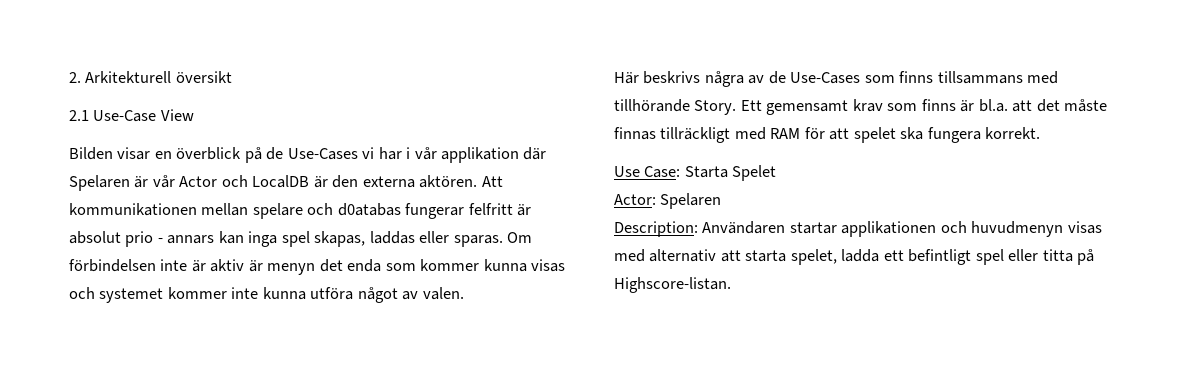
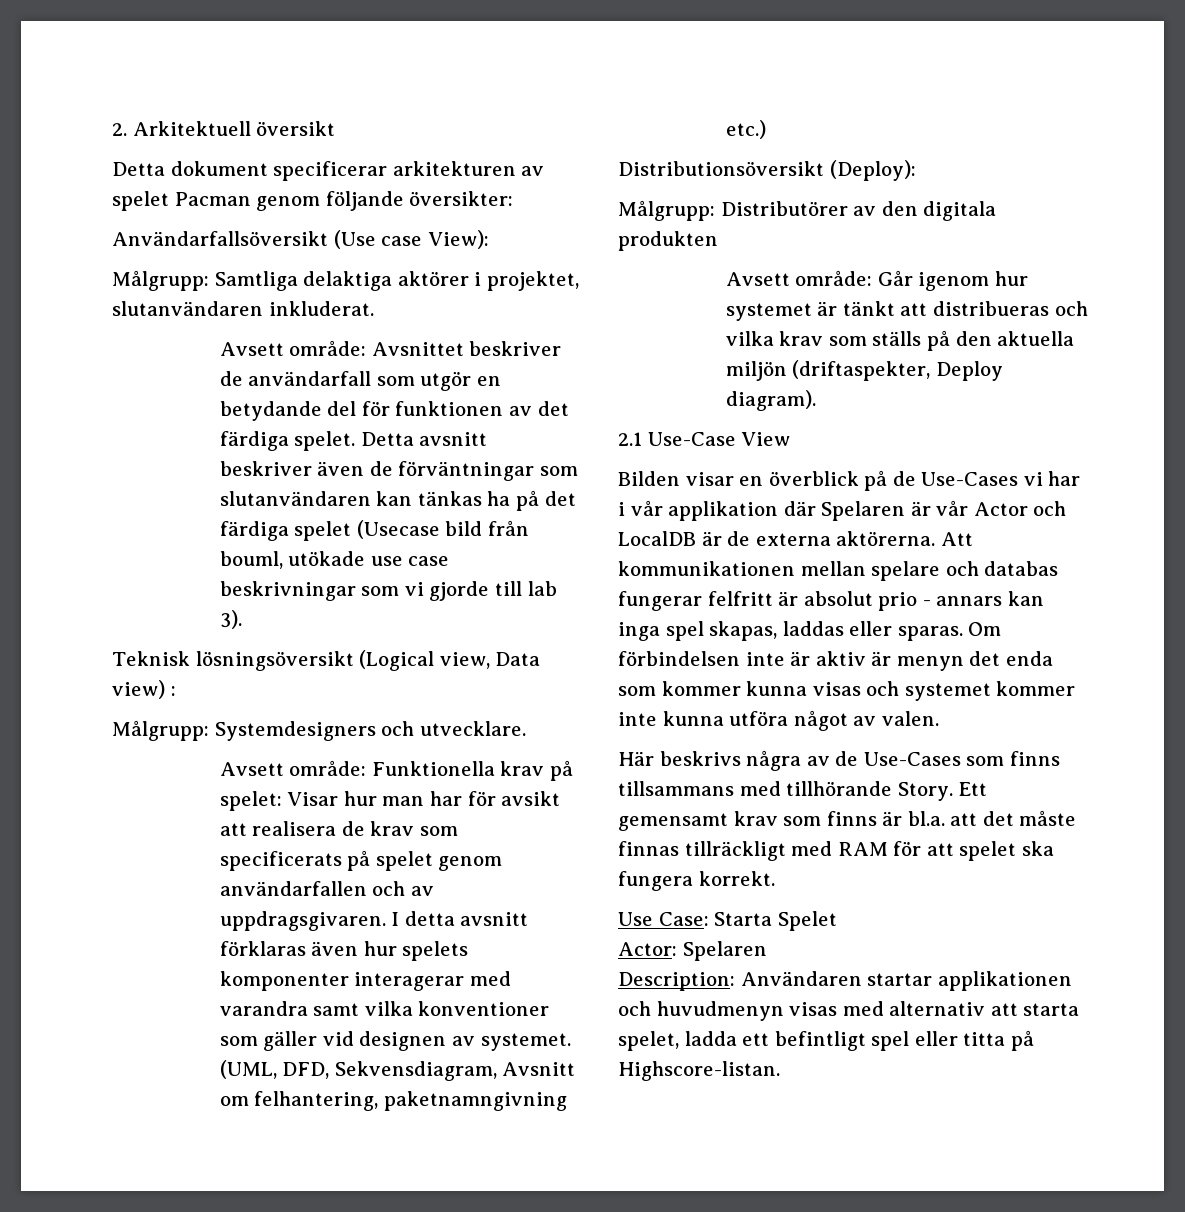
- 2. Arkitekturell översikt
+ 2. Arkitektuell översikt
+ Detta dokument specificerar arkitekturen av spelet Pacman genom följande översikter:
+ Användarfallsöversikt (Use case View):
+ Målgrupp: Samtliga delaktiga aktörer i projektet, slutanvändaren inkluderat.
+ Avsett område: Avsnittet beskriver de användarfall som utgör en betydande del för funktionen av det färdiga spelet. Detta avsnitt beskriver även de förväntningar som slutanvändaren kan tänkas ha på det färdiga spelet (Usecase bild från bouml, utökade use case beskrivningar som vi gjorde till lab 3).
+ Teknisk lösningsöversikt (Logical view, Data view) :
+ Målgrupp: Systemdesigners och utvecklare.
+ Avsett område: Funktionella krav på spelet: Visar hur man har för avsikt att realisera de krav som specificerats på spelet genom användarfallen och av uppdragsgivaren. I detta avsnitt förklaras även hur spelets komponenter interagerar med varandra samt vilka konventioner som gäller vid designen av systemet. (UML, DFD, Sekvensdiagram, Avsnitt om felhantering, paketnamngivning etc.)
+ Distributionsöversikt (Deploy):
+ Målgrupp: Distributörer av den digitala produkten
+ Avsett område: Går igenom hur systemet är tänkt att distribueras och vilka krav som ställs på den aktuella miljön (driftaspekter, Deploy diagram).
- Bilden visar en överblick på de Use-Cases vi har i vår applikation där Spelaren är vår Actor och LocalDB är den externa aktören.
+ Bilden visar en överblick på de Use-Cases vi har i vår applikation där Spelaren är vår Actor och LocalDB är de externa aktörerna.
- Att kommunikationen mellan spelare och d0atabas fungerar felfritt är absolut prio - annars kan inga spel skapas, laddas eller sparas.
+ Att kommunikationen mellan spelare och databas fungerar felfritt är absolut prio - annars kan inga spel skapas, laddas eller sparas.

